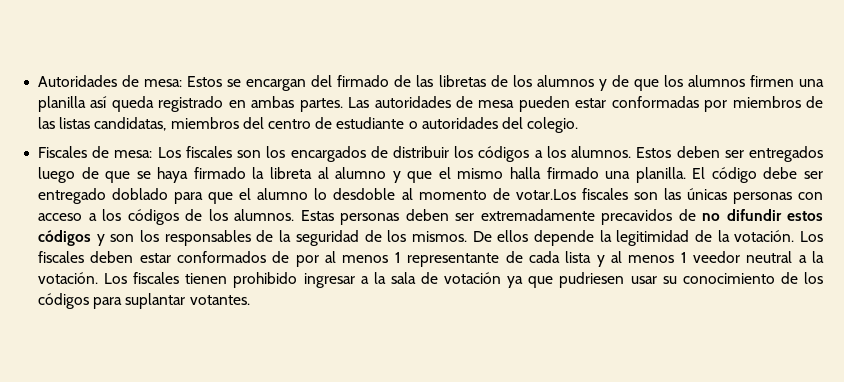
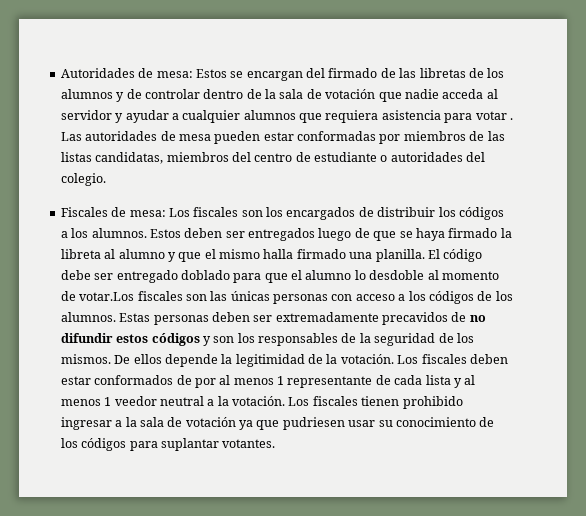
- Autoridades de mesa: Estos se encargan del firmado de las libretas de los alumnos y de que los alumnos firmen una planilla así queda registrado en ambas partes.
+ Autoridades de mesa: Estos se encargan del firmado de las libretas de los alumnos y de controlar dentro de la sala de votación que nadie acceda al servidor y ayudar a cualquier alumnos que requiera asistencia para votar .

